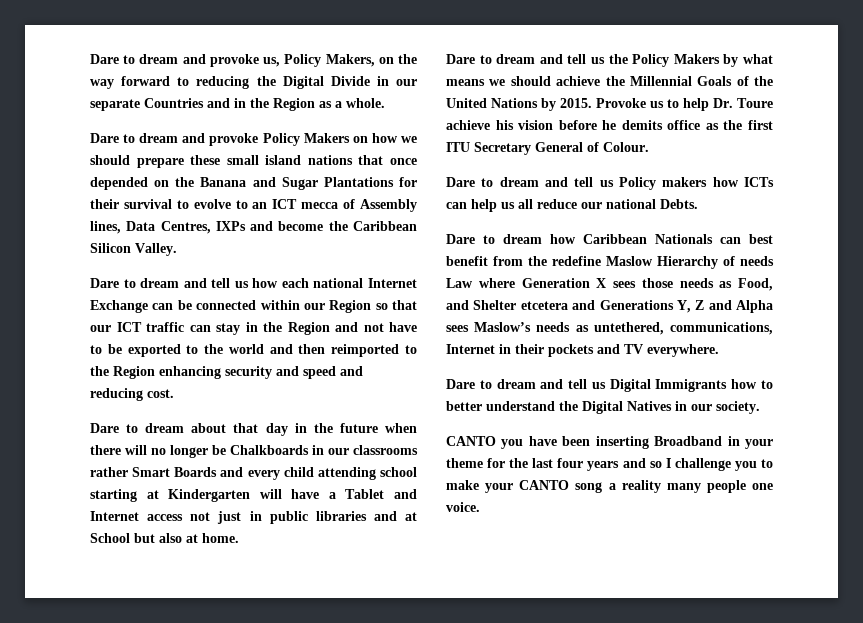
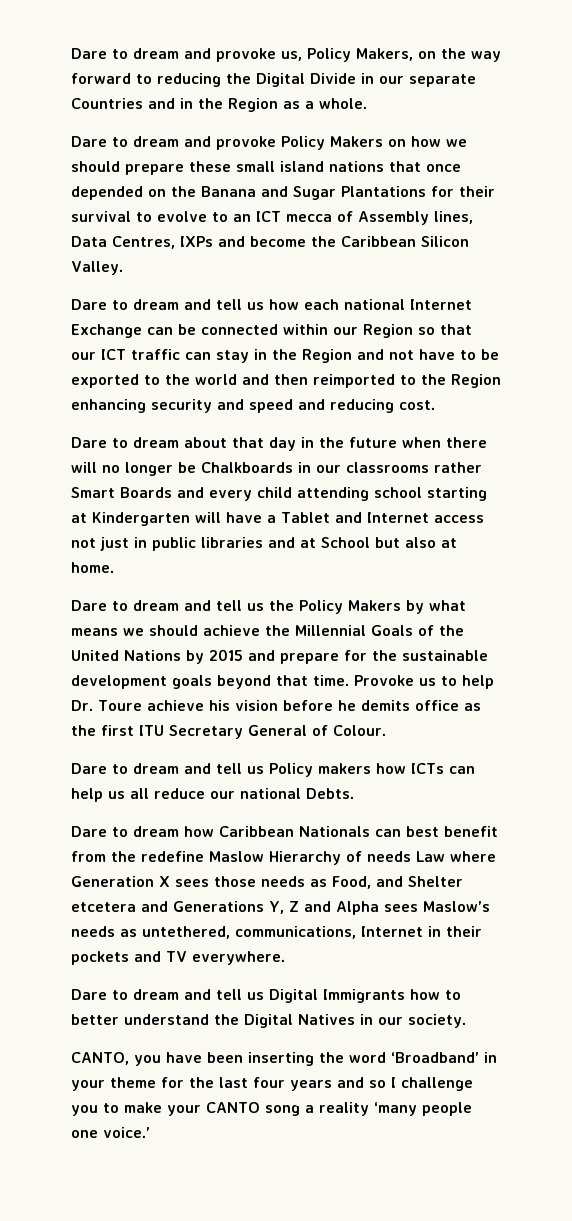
- Dare to dream and tell us the Policy Makers by what means we should achieve the Millennial Goals of the United Nations by 2015.
+ Dare to dream and tell us the Policy Makers by what means we should achieve the Millennial Goals of the United Nations by 2015 and prepare for the sustainable development goals beyond that time.
- CANTO you have been inserting Broadband in your theme for the last four years and so I challenge you to make your CANTO song a reality many people one voice.
+ CANTO, you have been inserting the word ‘Broadband’ in your theme for the last four years and so I challenge you to make your CANTO song a reality ‘many people one voice.’

